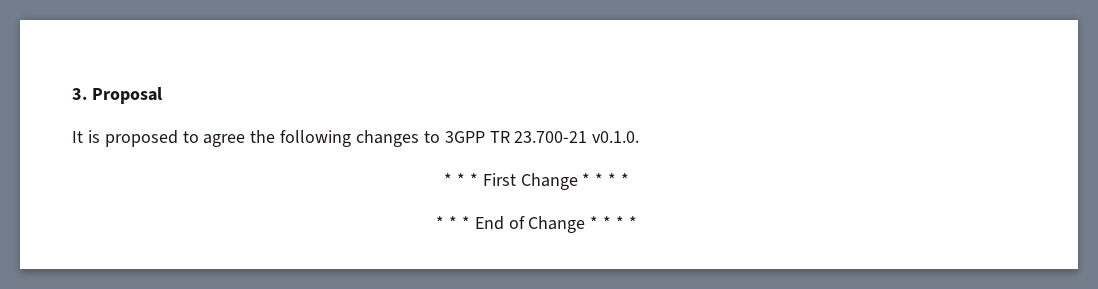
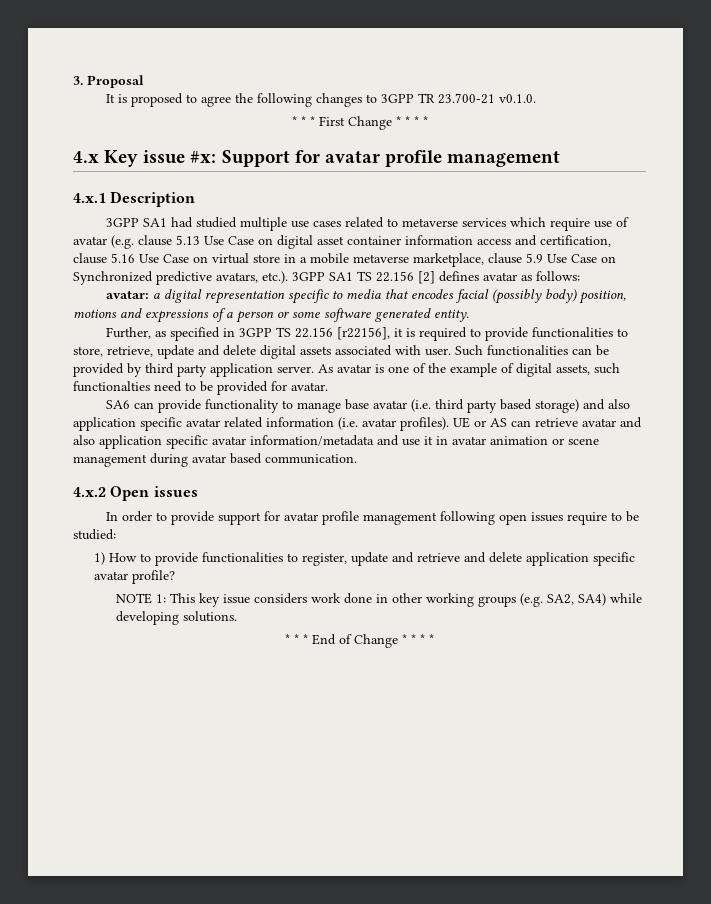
+ 4.x Key issue #x: Support for avatar profile management
+ 4.x.1 Description
+ 3GPP SA1 had studied multiple use cases related to metaverse services which require use of avatar (e.g. clause 5.13 Use Case on digital asset container information access and certification, clause 5.16 Use Case on virtual store in a mobile metaverse marketplace, clause 5.9 Use Case on Synchronized predictive avatars, etc.). 3GPP SA1 TS 22.156 [2] defines avatar as follows:
+ avatar: a digital representation specific to media that encodes facial (possibly body) position, motions and expressions of a person or some software generated entity.
+ Further, as specified in 3GPP TS 22.156 [r22156], it is required to provide functionalities to store, retrieve, update and delete digital assets associated with user. Such functionalities can be provided by third party application server. As avatar is one of the example of digital assets, such functionalties need to be provided for avatar.
+ SA6 can provide functionality to manage base avatar (i.e. third party based storage) and also application specific avatar related information (i.e. avatar profiles). UE or AS can retrieve avatar and also application specific avatar information/metadata and use it in avatar animation or scene management during avatar based communication.
+ 4.x.2 Open issues
+ In order to provide support for avatar profile management following open issues require to be studied:
+ 1) How to provide functionalities to register, update and retrieve and delete application specific avatar profile?
+ NOTE 1: This key issue considers work done in other working groups (e.g. SA2, SA4) while developing solutions.

